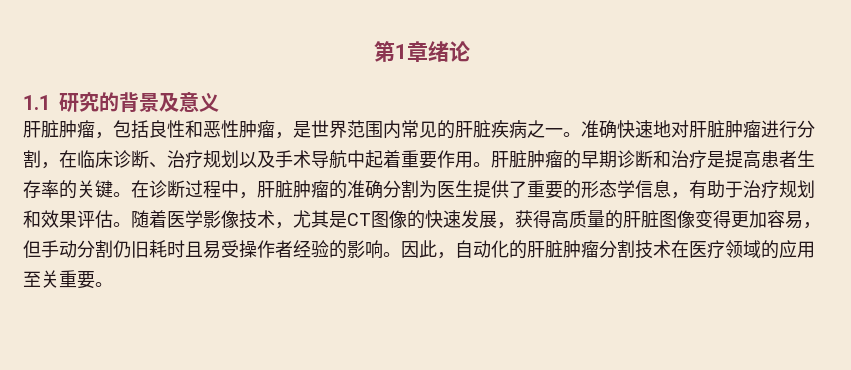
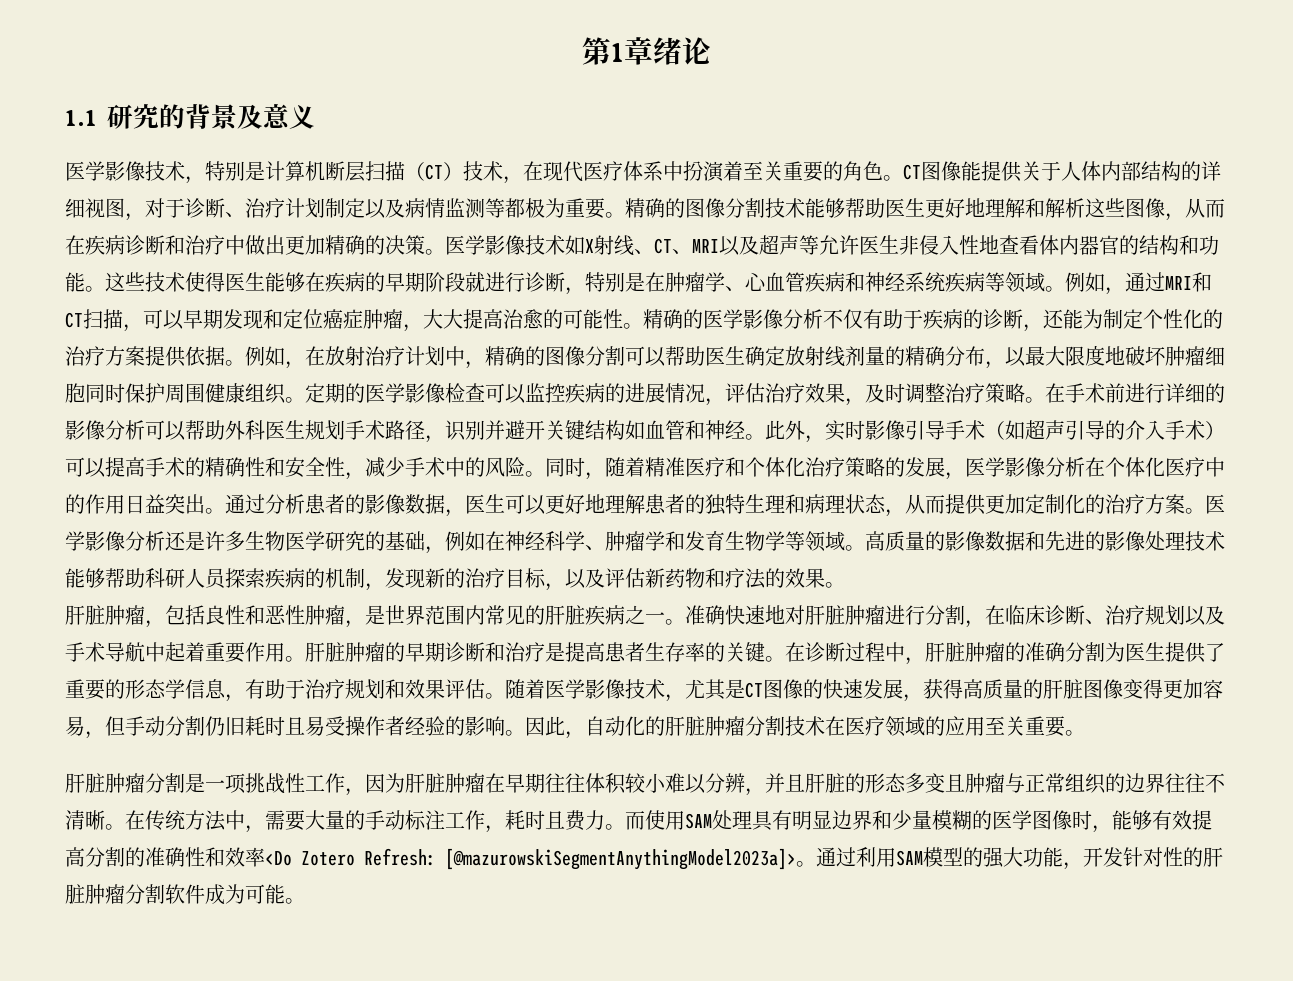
+ 医学影像技术，特别是计算机断层扫描（CT）技术，在现代医疗体系中扮演着至关重要的角色。CT图像能提供关于人体内部结构的详细视图，对于诊断、治疗计划制定以及病情监测等都极为重要。精确的图像分割技术能够帮助医生更好地理解和解析这些图像，从而在疾病诊断和治疗中做出更加精确的决策。医学影像技术如X射线、CT、MRI以及超声等允许医生非侵入性地查看体内器官的结构和功能。这些技术使得医生能够在疾病的早期阶段就进行诊断，特别是在肿瘤学、心血管疾病和神经系统疾病等领域。例如，通过MRI和CT扫描，可以早期发现和定位癌症肿瘤，大大提高治愈的可能性。精确的医学影像分析不仅有助于疾病的诊断，还能为制定个性化的治疗方案提供依据。例如，在放射治疗计划中，精确的图像分割可以帮助医生确定放射线剂量的精确分布，以最大限度地破坏肿瘤细胞同时保护周围健康组织。定期的医学影像检查可以监控疾病的进展情况，评估治疗效果，及时调整治疗策略。在手术前进行详细的影像分析可以帮助外科医生规划手术路径，识别并避开关键结构如血管和神经。此外，实时影像引导手术（如超声引导的介入手术）可以提高手术的精确性和安全性，减少手术中的风险。同时，随着精准医疗和个体化治疗策略的发展，医学影像分析在个体化医疗中的作用日益突出。通过分析患者的影像数据，医生可以更好地理解患者的独特生理和病理状态，从而提供更加定制化的治疗方案。医学影像分析还是许多生物医学研究的基础，例如在神经科学、肿瘤学和发育生物学等领域。高质量的影像数据和先进的影像处理技术能够帮助科研人员探索疾病的机制，发现新的治疗目标，以及评估新药物和疗法的效果。
+ 肝脏肿瘤分割是一项挑战性工作，因为肝脏肿瘤在早期往往体积较小难以分辨，并且肝脏的形态多变且肿瘤与正常组织的边界往往不清晰。在传统方法中，需要大量的手动标注工作，耗时且费力。而使用SAM处理具有明显边界和少量模糊的医学图像时，能够有效提高分割的准确性和效率<Do Zotero Refresh: [@mazurowskiSegmentAnythingModel2023a]>。通过利用SAM模型的强大功能，开发针对性的肝脏肿瘤分割软件成为可能。

